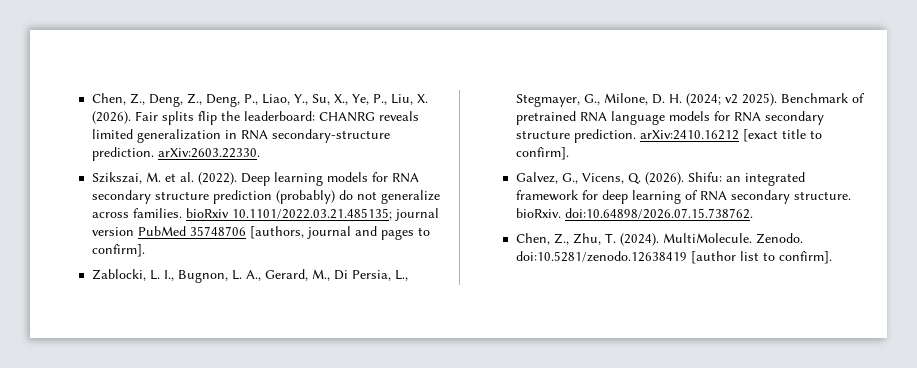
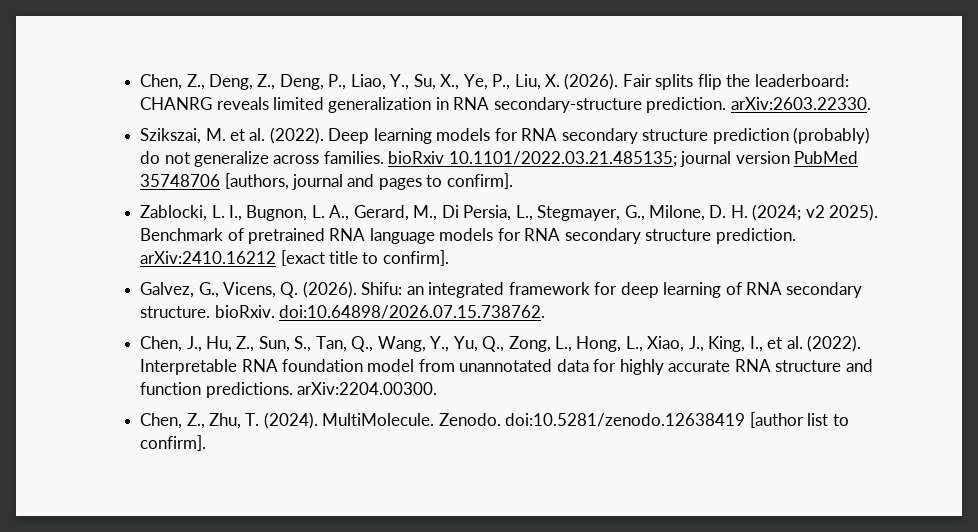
+ Chen, J., Hu, Z., Sun, S., Tan, Q., Wang, Y., Yu, Q., Zong, L., Hong, L., Xiao, J., King, I., et al. (2022). Interpretable RNA foundation model from unannotated data for highly accurate RNA structure and function predictions. arXiv:2204.00300.

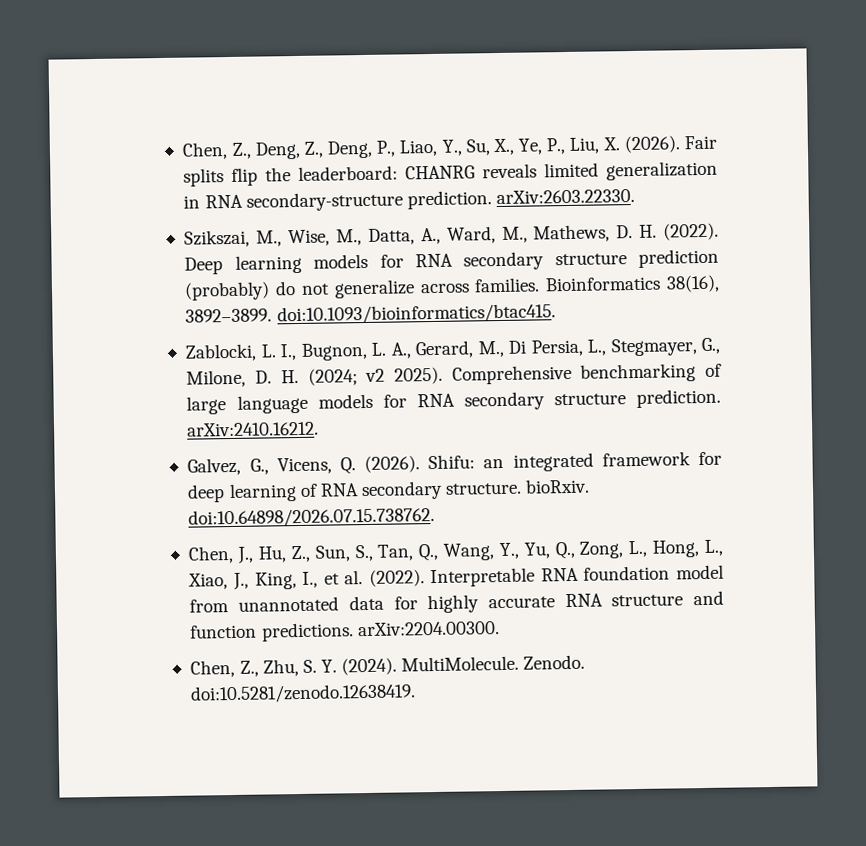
- Szikszai, M. et al. (2022).
+ Szikszai, M., Wise, M., Datta, A., Ward, M., Mathews, D. H. (2022).
- Deep learning models for RNA secondary structure prediction (probably) do not generalize across families. bioRxiv 10.1101/2022.03.21.485135; journal version PubMed 35748706 [authors, journal and pages to confirm].
+ Deep learning models for RNA secondary structure prediction (probably) do not generalize across families. Bioinformatics 38(16), 3892–3899. doi:10.1093/bioinformatics/btac415.
- Benchmark of pretrained RNA language models for RNA secondary structure prediction. arXiv:2410.16212 [exact title to confirm].
+ Comprehensive benchmarking of large language models for RNA secondary structure prediction. arXiv:2410.16212.
- Chen, Z., Zhu, T. (2024).
+ Chen, Z., Zhu, S. Y. (2024).
- Zenodo. doi:10.5281/zenodo.12638419 [author list to confirm].
+ Zenodo. doi:10.5281/zenodo.12638419.

